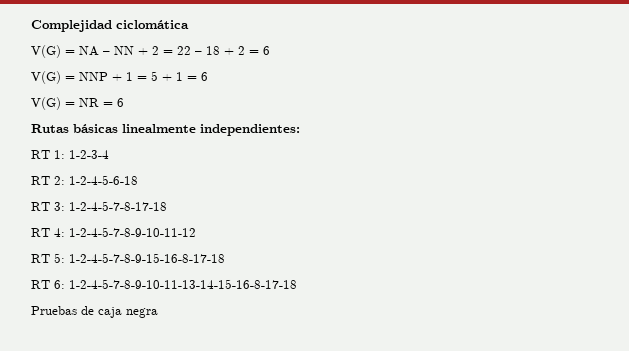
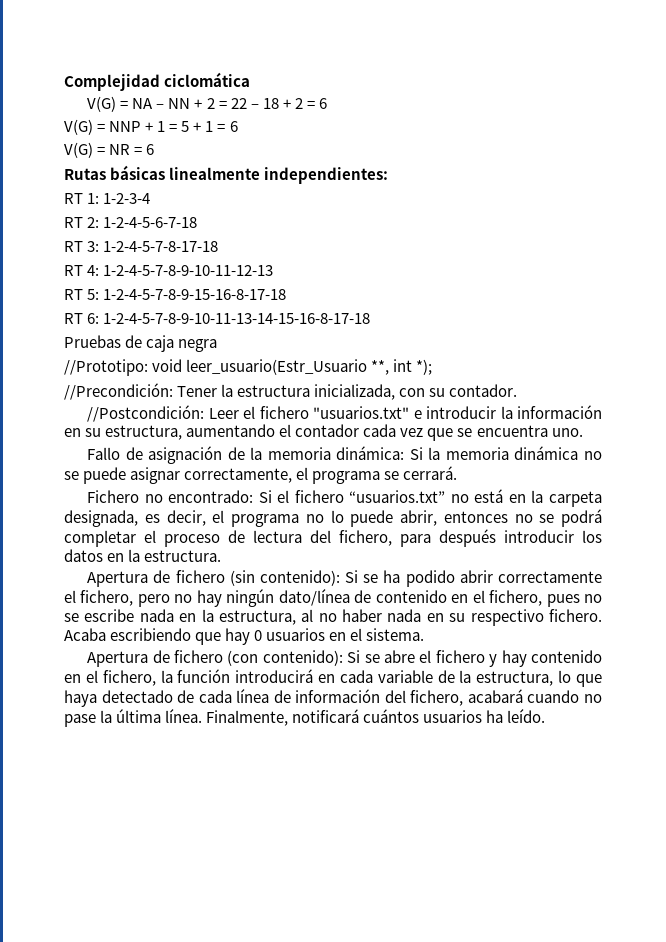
- RT 2: 1-2-4-5-6-18
+ RT 2: 1-2-4-5-6-7-18
- RT 4: 1-2-4-5-7-8-9-10-11-12
+ RT 4: 1-2-4-5-7-8-9-10-11-12-13
+ //Prototipo: void leer_usuario(Estr_Usuario **, int *);
+ //Precondición: Tener la estructura inicializada, con su contador.
+ //Postcondición: Leer el fichero "usuarios.txt" e introducir la información en su estructura, aumentando el contador cada vez que se encuentra uno.
+ Fallo de asignación de la memoria dinámica: Si la memoria dinámica no se puede asignar correctamente, el programa se cerrará.
+ Fichero no encontrado: Si el fichero “usuarios.txt” no está en la carpeta designada, es decir, el programa no lo puede abrir, entonces no se podrá completar el proceso de lectura del fichero, para después introducir los datos en la estructura.
+ Apertura de fichero (sin contenido): Si se ha podido abrir correctamente el fichero, pero no hay ningún dato/línea de contenido en el fichero, pues no se escribe nada en la estructura, al no haber nada en su respectivo fichero. Acaba escribiendo que hay 0 usuarios en el sistema.
+ Apertura de fichero (con contenido): Si se abre el fichero y hay contenido en el fichero, la función introducirá en cada variable de la estructura, lo que haya detectado de cada línea de información del fichero, acabará cuando no pase la última línea. Finalmente, notificará cuántos usuarios ha leído.

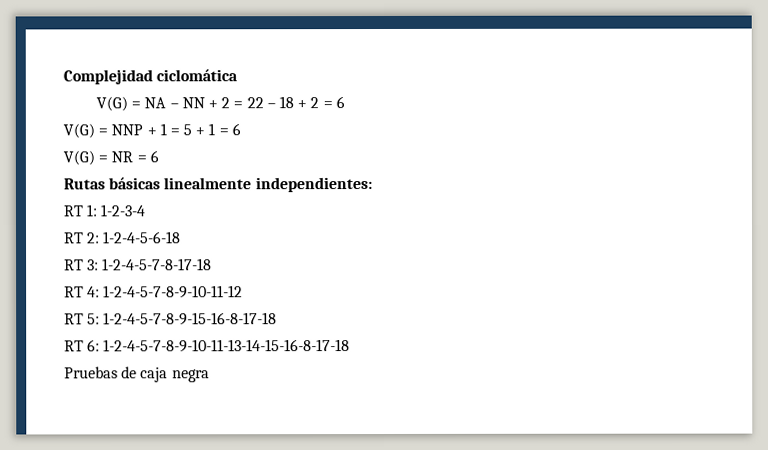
- RT 2: 1-2-4-5-6-7-18
+ RT 2: 1-2-4-5-6-18
- RT 4: 1-2-4-5-7-8-9-10-11-12-13
+ RT 4: 1-2-4-5-7-8-9-10-11-12
- //Prototipo: void leer_usuario(Estr_Usuario **, int *);
- //Precondición: Tener la estructura inicializada, con su contador.
- //Postcondición: Leer el fichero "usuarios.txt" e introducir la información en su estructura, aumentando el contador cada vez que se encuentra uno.
- Fallo de asignación de la memoria dinámica: Si la memoria dinámica no se puede asignar correctamente, el programa se cerrará.
- Fichero no encontrado: Si el fichero “usuarios.txt” no está en la carpeta designada, es decir, el programa no lo puede abrir, entonces no se podrá completar el proceso de lectura del fichero, para después introducir los datos en la estructura.
- Apertura de fichero (sin contenido): Si se ha podido abrir correctamente el fichero, pero no hay ningún dato/línea de contenido en el fichero, pues no se escribe nada en la estructura, al no haber nada en su respectivo fichero. Acaba escribiendo que hay 0 usuarios en el sistema.
- Apertura de fichero (con contenido): Si se abre el fichero y hay contenido en el fichero, la función introducirá en cada variable de la estructura, lo que haya detectado de cada línea de información del fichero, acabará cuando no pase la última línea. Finalmente, notificará cuántos usuarios ha leído.

